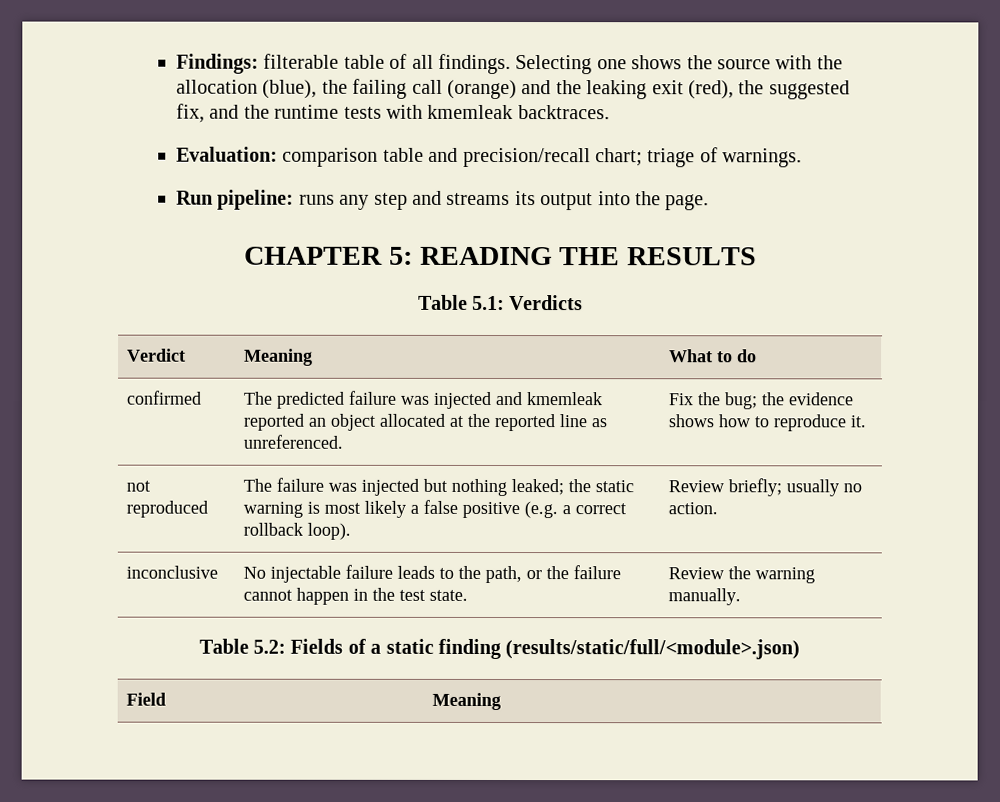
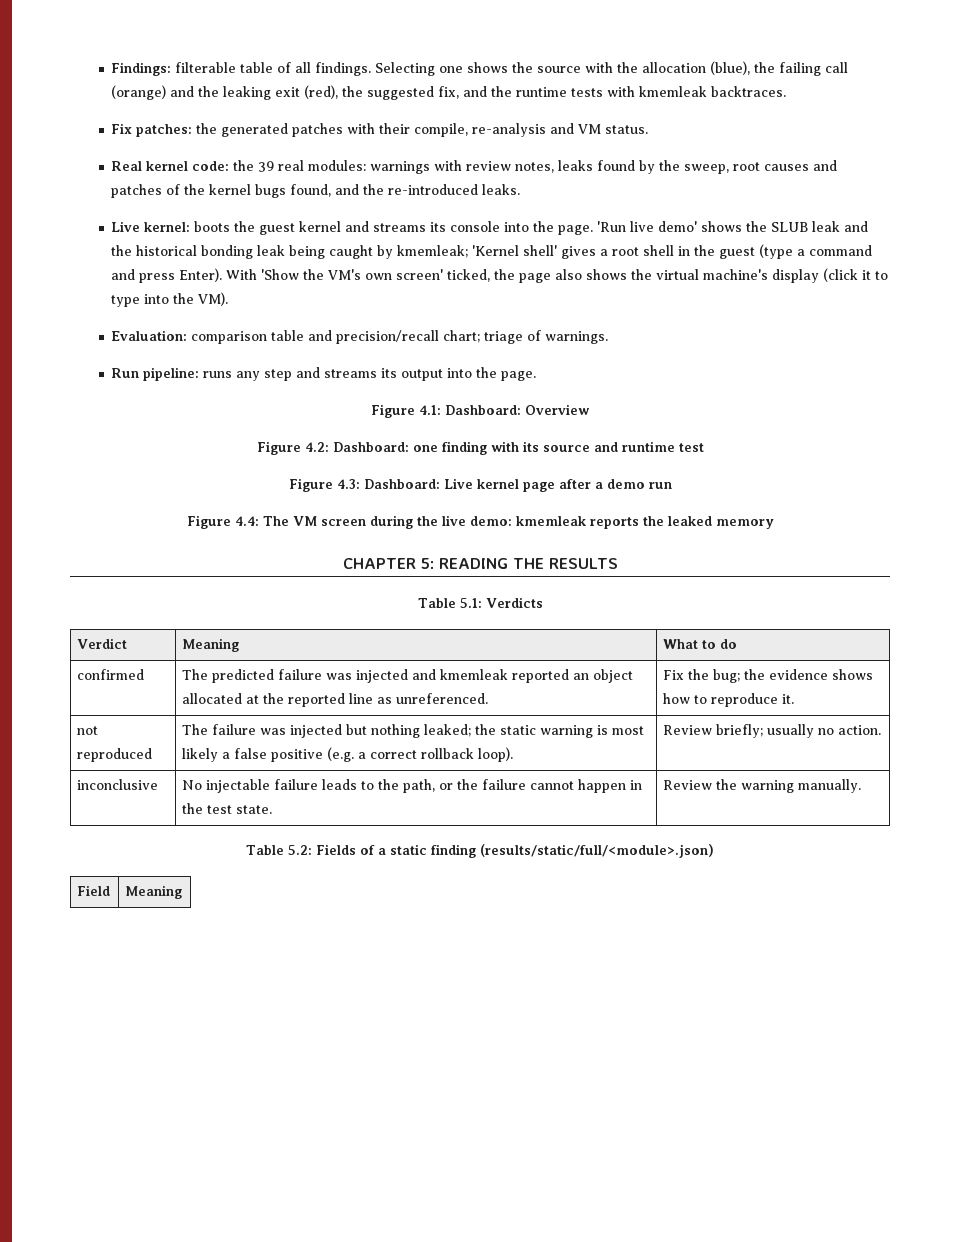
+ Fix patches: the generated patches with their compile, re-analysis and VM status.
+ Real kernel code: the 39 real modules: warnings with review notes, leaks found by the sweep, root causes and patches of the kernel bugs found, and the re-introduced leaks.
+ Live kernel: boots the guest kernel and streams its console into the page. 'Run live demo' shows the SLUB leak and the historical bonding leak being caught by kmemleak; 'Kernel shell' gives a root shell in the guest (type a command and press Enter). With 'Show the VM's own screen' ticked, the page also shows the virtual machine's display (click it to type into the VM).
+ Figure 4.1: Dashboard: Overview
+ Figure 4.2: Dashboard: one finding with its source and runtime test
+ Figure 4.3: Dashboard: Live kernel page after a demo run
+ Figure 4.4: The VM screen during the live demo: kmemleak reports the leaked memory

